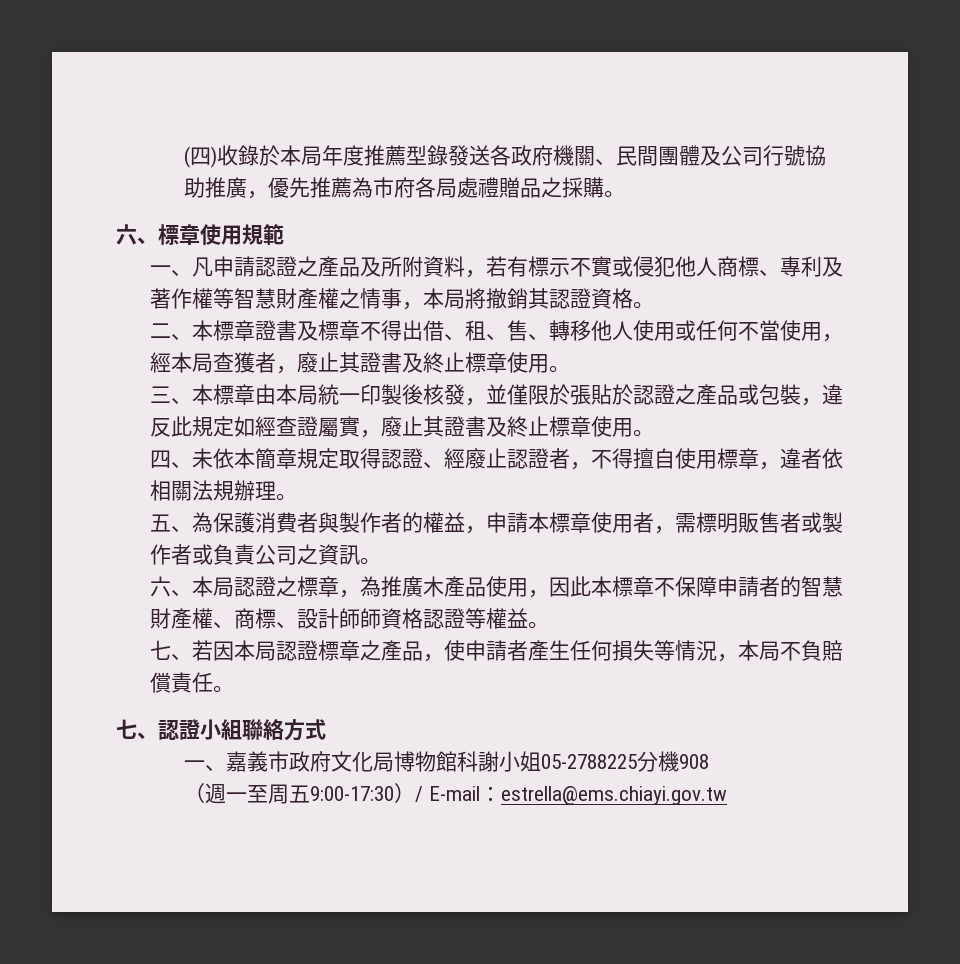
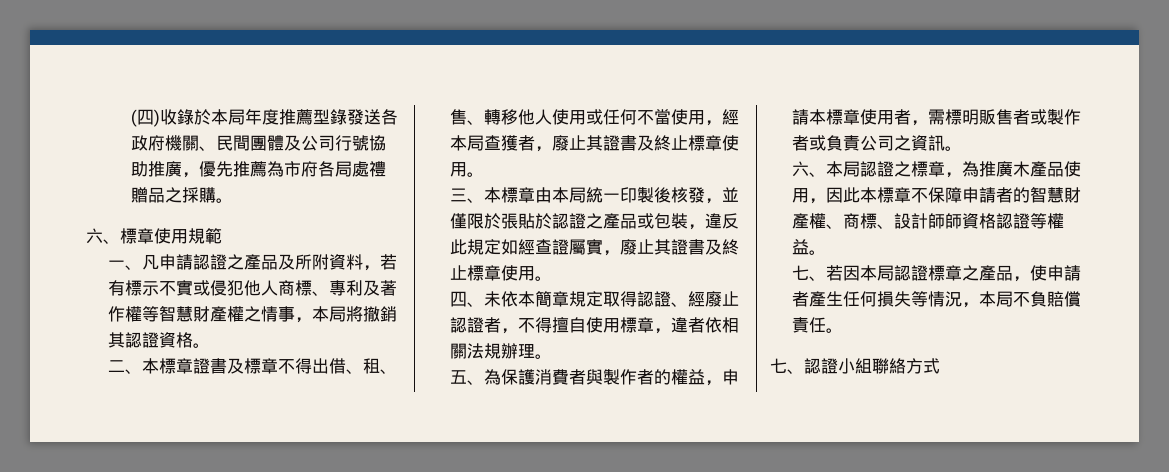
- 一、嘉義市政府文化局博物館科謝小姐05-2788225分機908
- （週一至周五9:00-17:30）/ E-mail：estrella@ems.chiayi.gov.tw

